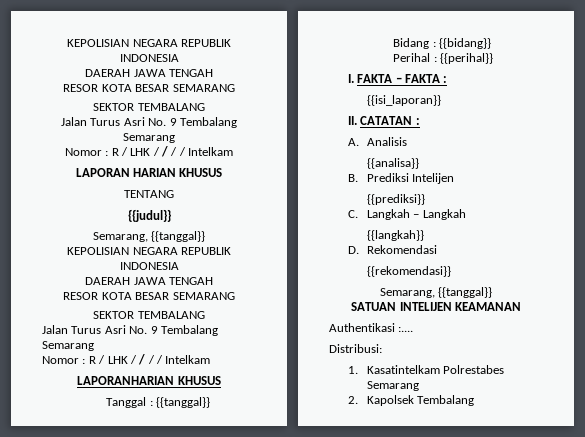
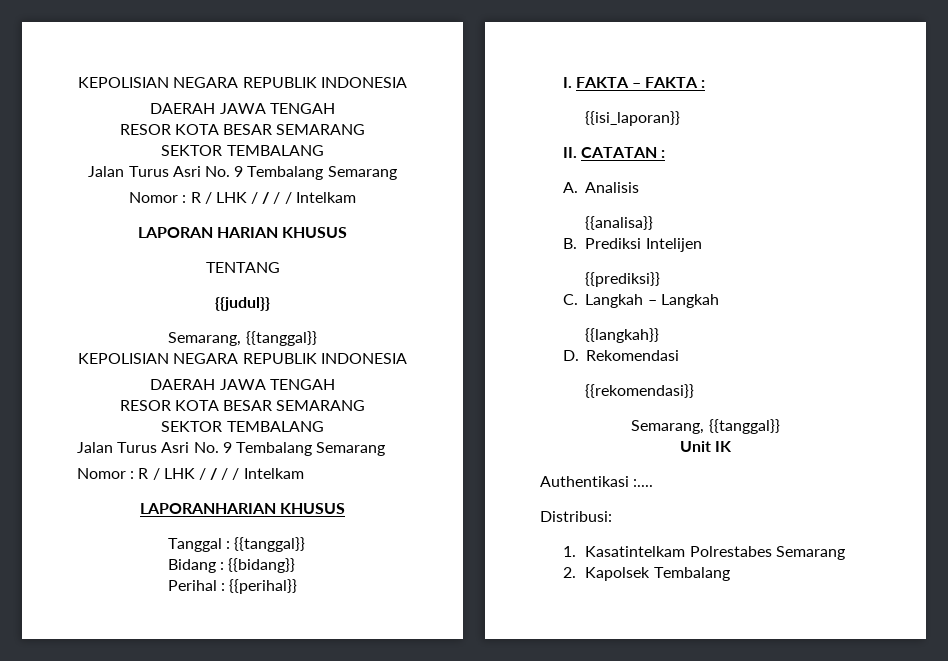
- SATUAN INTELIJEN KEAMANAN
+ Unit IK

